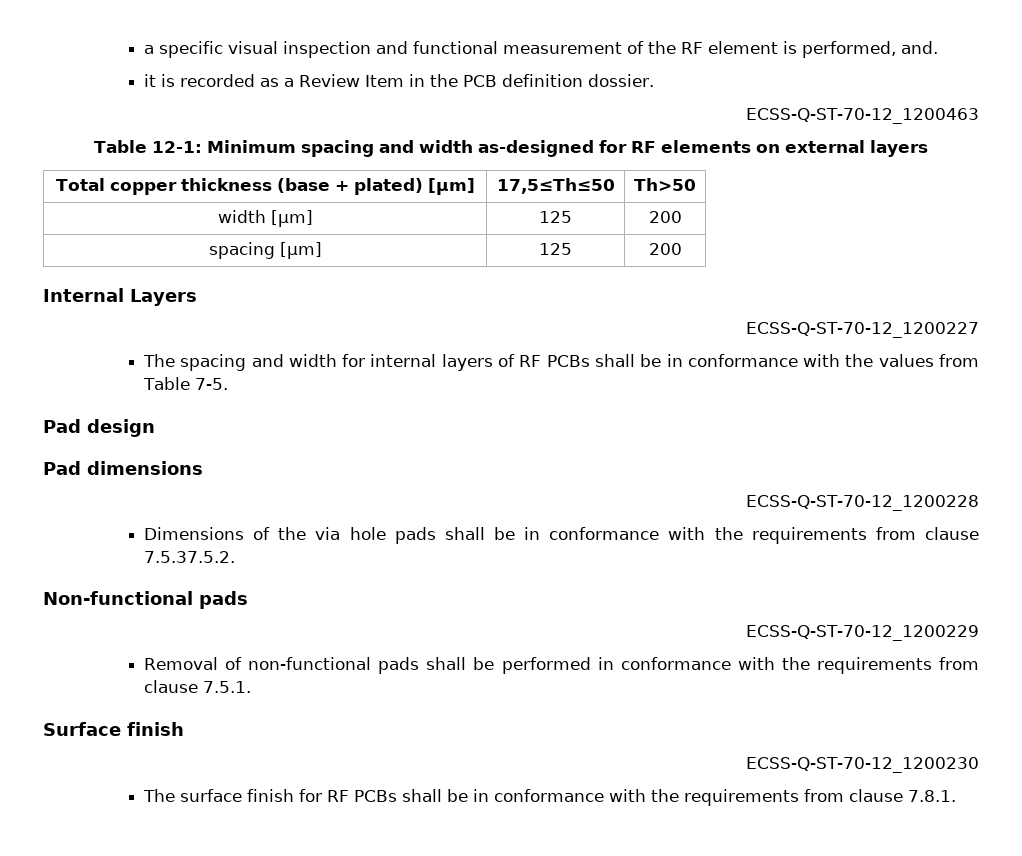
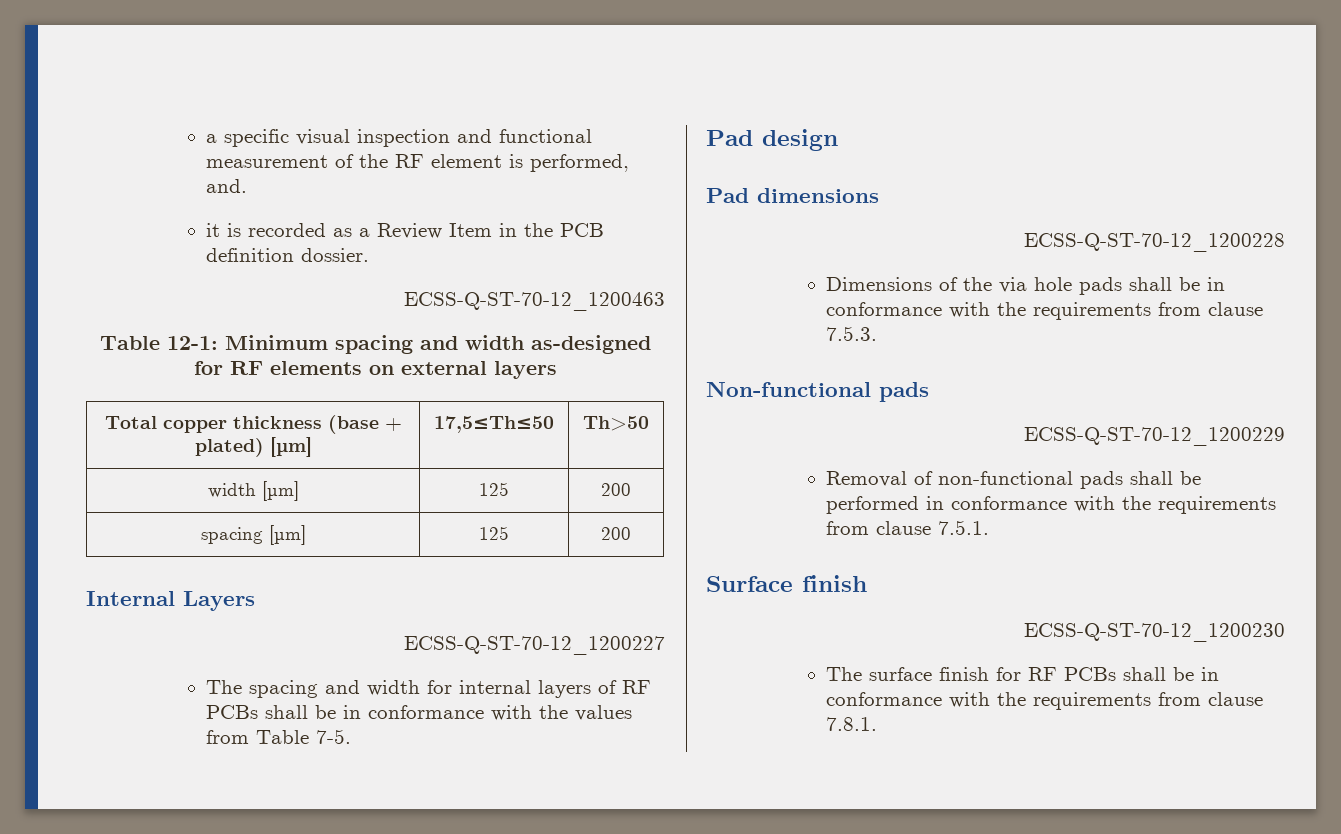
- Dimensions of the via hole pads shall be in conformance with the requirements from clause 7.5.37.5.2.
+ Dimensions of the via hole pads shall be in conformance with the requirements from clause 7.5.3.

